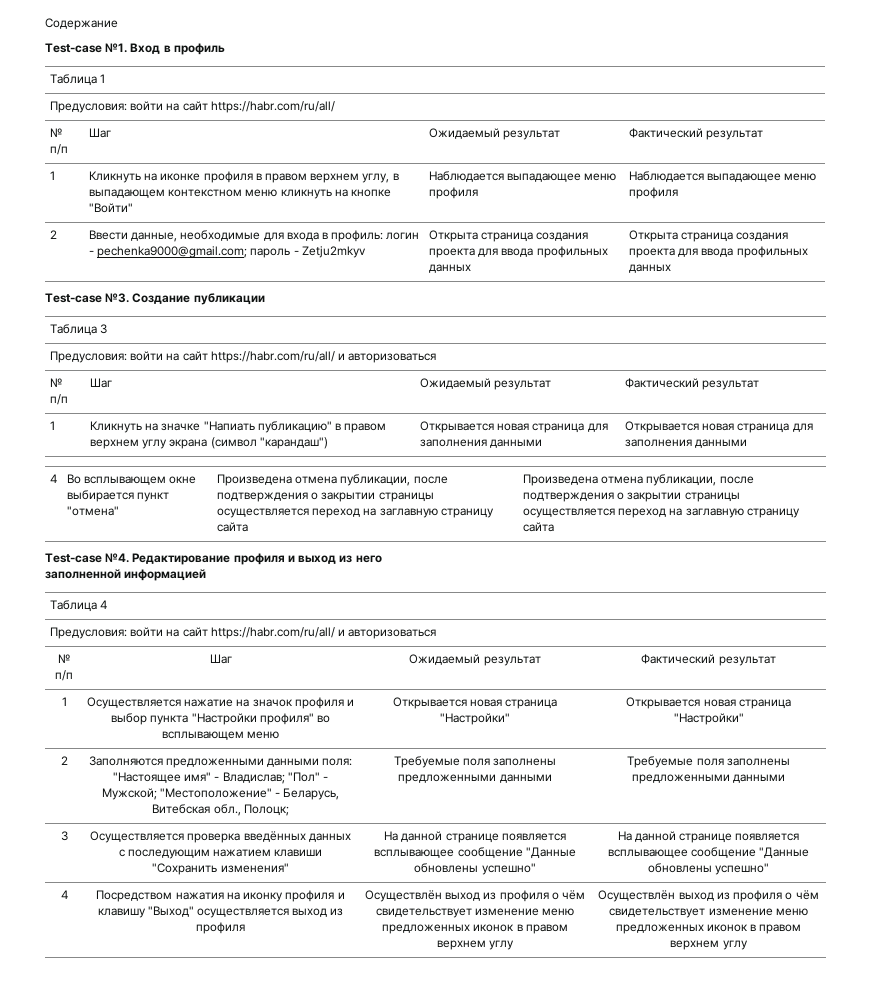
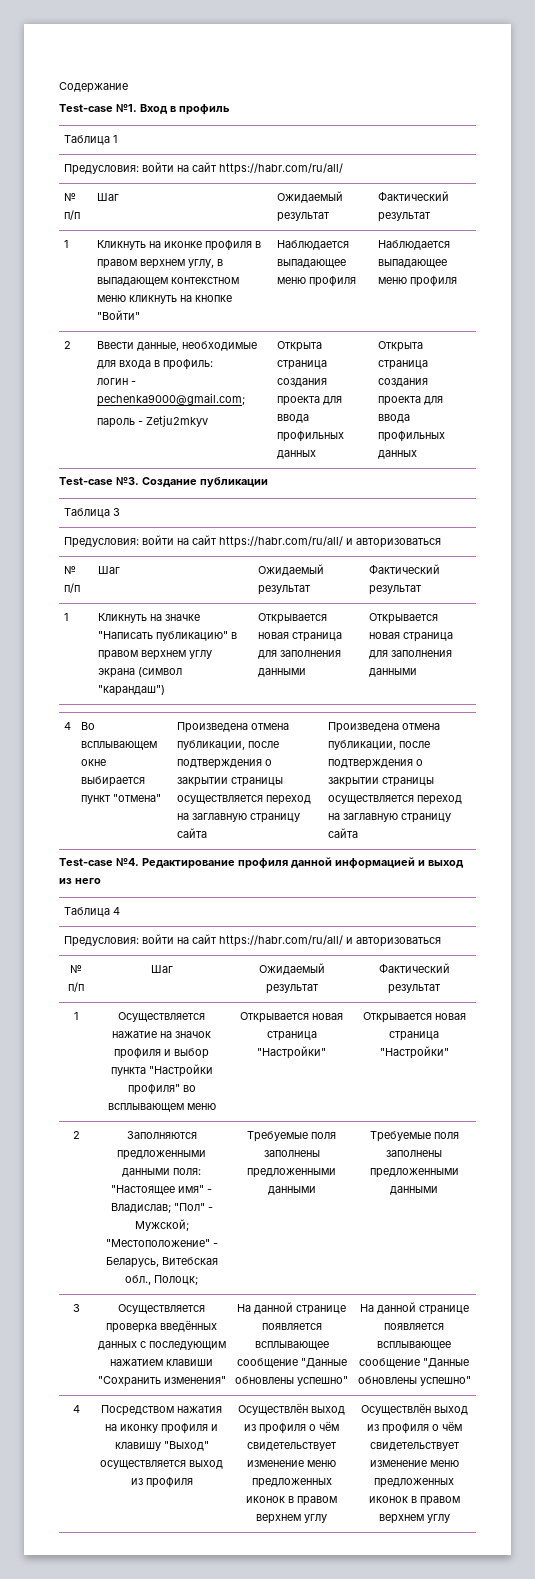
- 2 | Ввести данные, необходимые для входа в профиль: логин - pechenka9000@gmail.com; пароль - Zetju2mkyv | Открыта страница создания проекта для ввода профильных данных | Открыта страница создания проекта для ввода профильных данных
+ 2 | Ввести данные, необходимые для входа в профиль:
+ логин - pechenka9000@gmail.com;
+ пароль - Zetju2mkyv | Открыта страница создания проекта для ввода профильных данных | Открыта страница создания проекта для ввода профильных данных
- 1 | Кликнуть на значке "Напиать публикацию" в правом верхнем углу экрана (символ "карандаш") | Открывается новая страница для заполнения данными | Открывается новая страница для заполнения данными
+ 1 | Кликнуть на значке "Написать публикацию" в правом верхнем углу экрана (символ "карандаш") | Открывается новая страница для заполнения данными | Открывается новая страница для заполнения данными
- Редактирование профиля и выход из него
+ Редактирование профиля данной информацией и выход из него
- заполненной информацией

